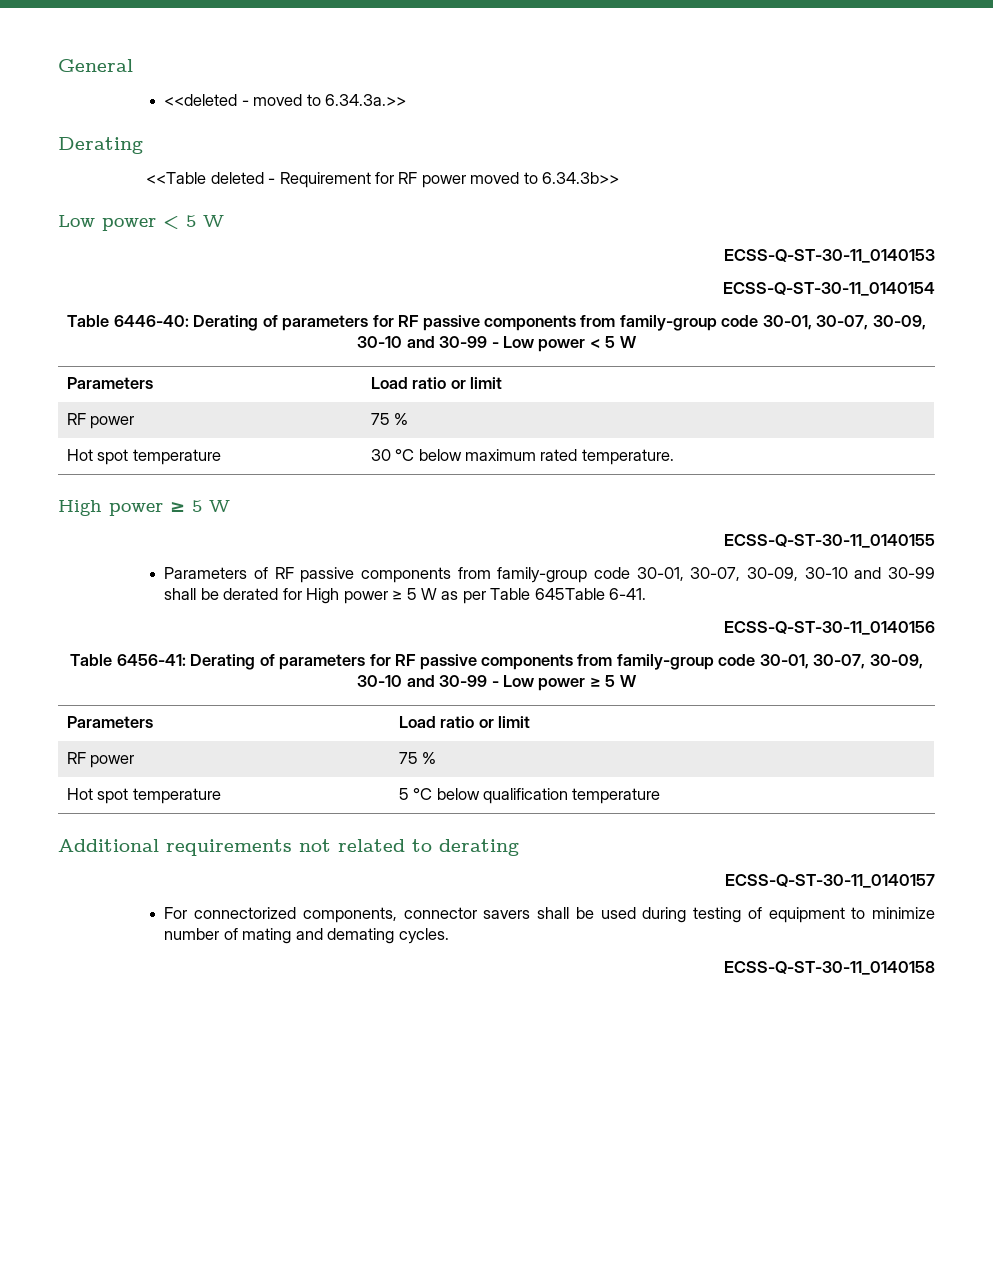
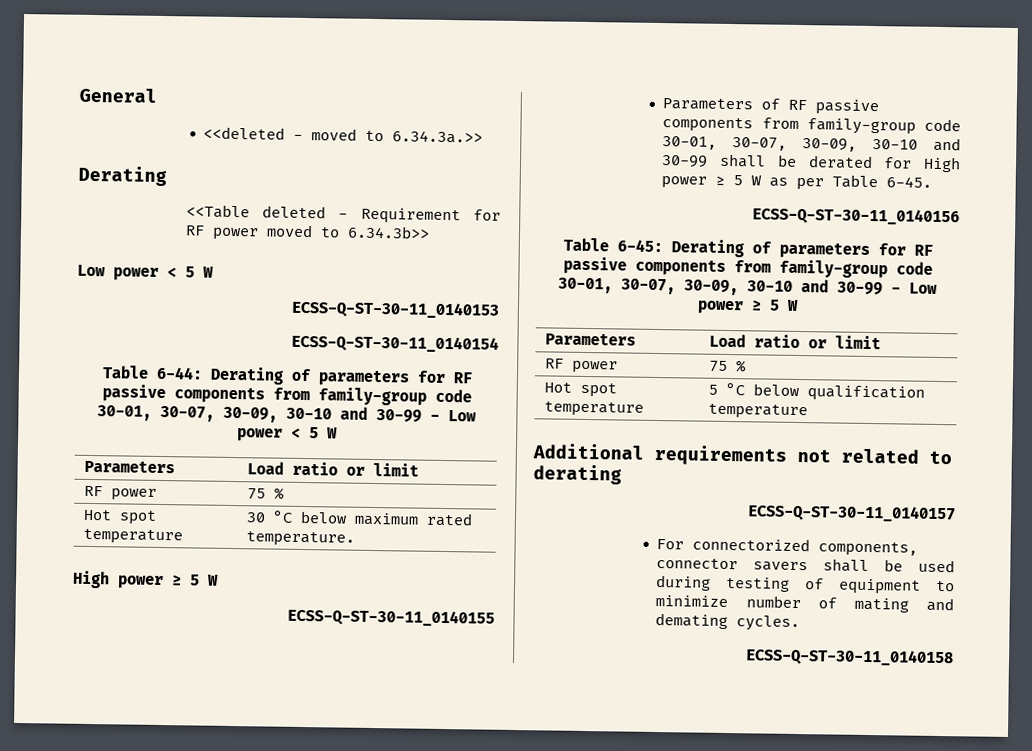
- Table 6446-40: Derating of parameters for RF passive components from family-group code 30-01, 30-07, 30-09, 30-10 and 30-99 - Low power < 5 W
+ Table 6-44: Derating of parameters for RF passive components from family-group code 30-01, 30-07, 30-09, 30-10 and 30-99 - Low power < 5 W
- Parameters of RF passive components from family-group code 30-01, 30-07, 30-09, 30-10 and 30-99 shall be derated for High power ≥ 5 W as per Table 645Table 6-41.
+ Parameters of RF passive components from family-group code 30-01, 30-07, 30-09, 30-10 and 30-99 shall be derated for High power ≥ 5 W as per Table 6-45.
- Table 6456-41: Derating of parameters for RF passive components from family-group code 30-01, 30-07, 30-09, 30-10 and 30-99 - Low power ≥ 5 W
+ Table 6-45: Derating of parameters for RF passive components from family-group code 30-01, 30-07, 30-09, 30-10 and 30-99 - Low power ≥ 5 W

